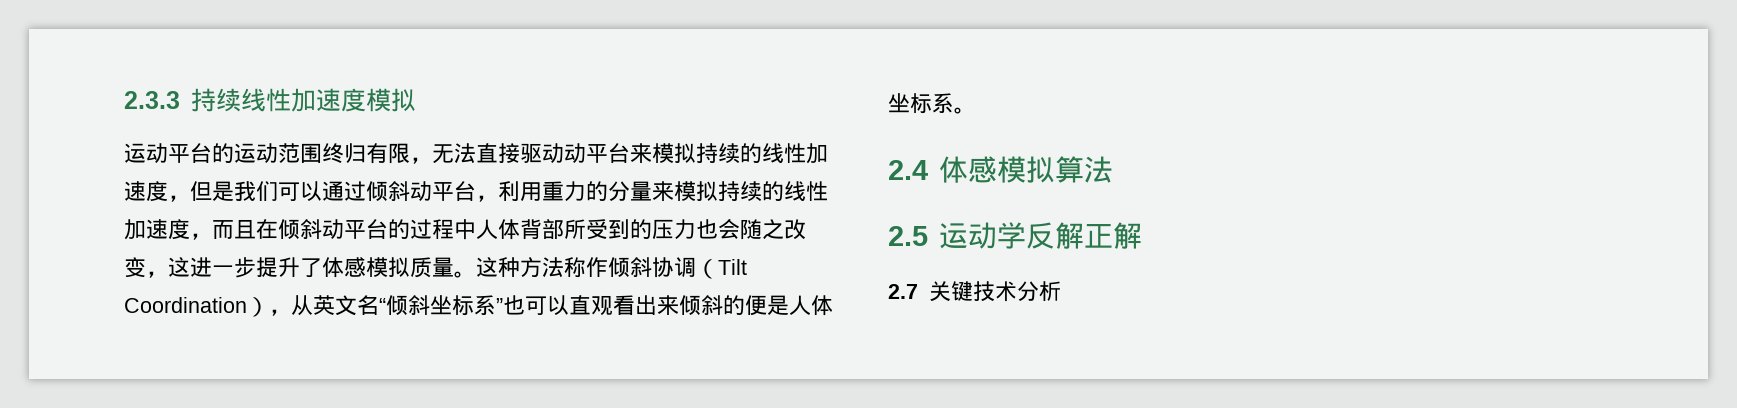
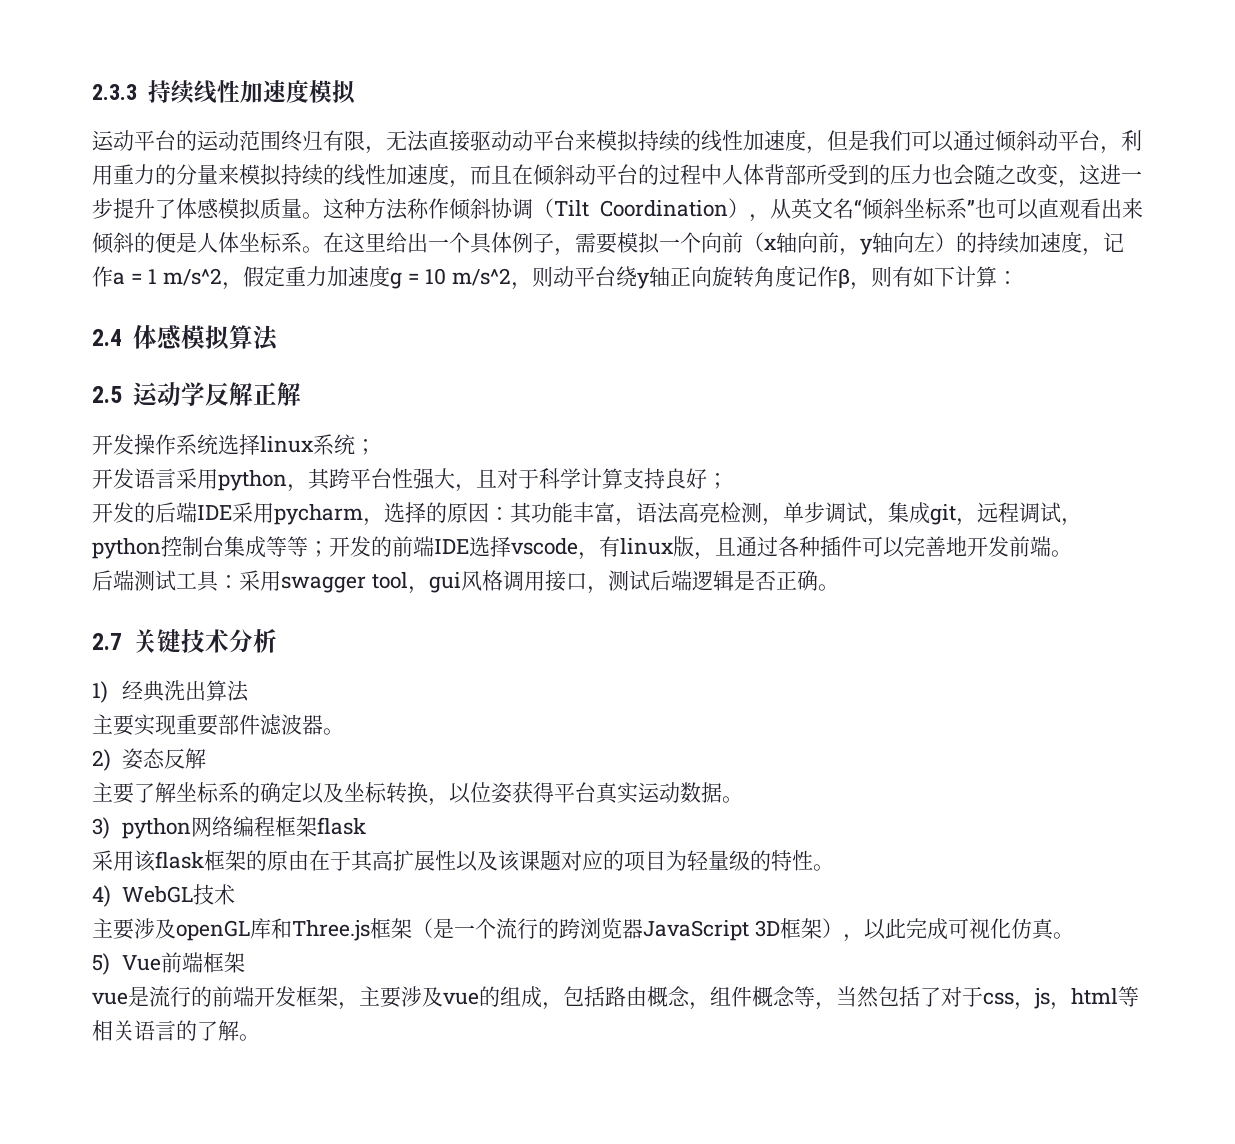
+ 在这里给出一个具体例子，需要模拟一个向前（x轴向前，y轴向左）的持续加速度，记作a = 1 m/s^2，假定重力加速度g = 10 m/s^2，则动平台绕y轴正向旋转角度记作β，则有如下计算：
+ 开发操作系统选择linux系统；
+ 开发语言采用python，其跨平台性强大，且对于科学计算支持良好；
+ 开发的后端IDE采用pycharm，选择的原因：其功能丰富，语法高亮检测，单步调试，集成git，远程调试，python控制台集成等等；开发的前端IDE选择vscode，有linux版，且通过各种插件可以完善地开发前端。
+ 后端测试工具：采用swagger tool，gui风格调用接口，测试后端逻辑是否正确。
  2.7关键技术分析
+ 1)经典洗出算法
+ 主要实现重要部件滤波器。
+ 2)姿态反解
+ 主要了解坐标系的确定以及坐标转换，以位姿获得平台真实运动数据。
+ 3) python网络编程框架flask
+ 采用该flask框架的原由在于其高扩展性以及该课题对应的项目为轻量级的特性。
+ 4) WebGL技术
+ 主要涉及openGL库和Three.js框架（是一个流行的跨浏览器JavaScript 3D框架），以此完成可视化仿真。
+ 5) Vue前端框架
+ vue是流行的前端开发框架，主要涉及vue的组成，包括路由概念，组件概念等，当然包括了对于css，js，html等相关语言的了解。

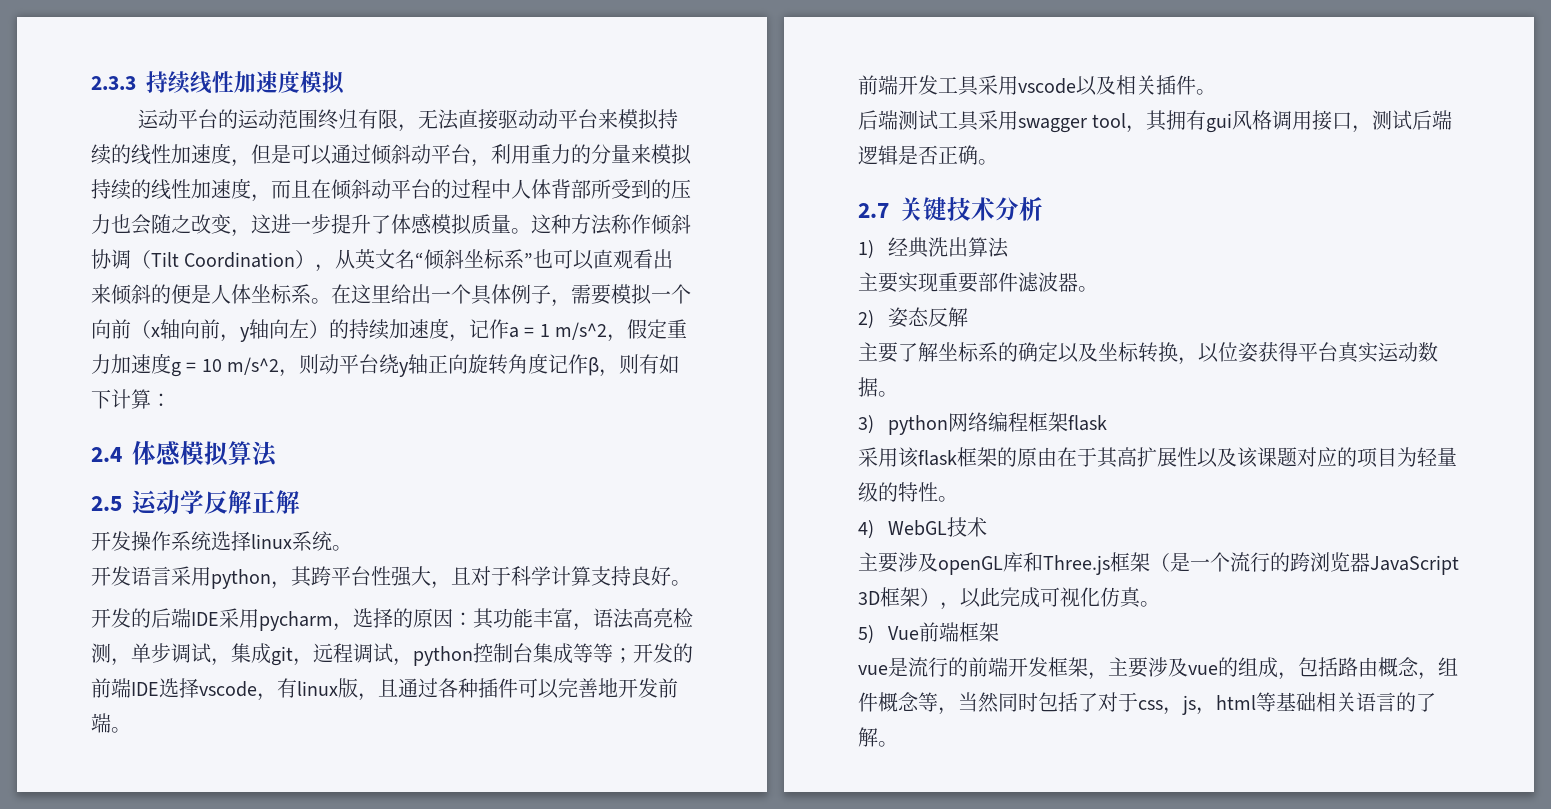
- 运动平台的运动范围终归有限，无法直接驱动动平台来模拟持续的线性加速度，但是我们可以通过倾斜动平台，利用重力的分量来模拟持续的线性加速度，而且在倾斜动平台的过程中人体背部所受到的压力也会随之改变，这进一步提升了体感模拟质量。
+ 运动平台的运动范围终归有限，无法直接驱动动平台来模拟持续的线性加速度，但是可以通过倾斜动平台，利用重力的分量来模拟持续的线性加速度，而且在倾斜动平台的过程中人体背部所受到的压力也会随之改变，这进一步提升了体感模拟质量。
- 开发操作系统选择linux系统；
+ 开发操作系统选择linux系统。
- 开发语言采用python，其跨平台性强大，且对于科学计算支持良好；
+ 开发语言采用python，其跨平台性强大，且对于科学计算支持良好。
+ 前端开发工具采用vscode以及相关插件。
- 后端测试工具：采用swagger tool，gui风格调用接口，测试后端逻辑是否正确。
+ 后端测试工具采用swagger tool，其拥有gui风格调用接口，测试后端逻辑是否正确。
- vue是流行的前端开发框架，主要涉及vue的组成，包括路由概念，组件概念等，当然包括了对于css，js，html等相关语言的了解。
+ vue是流行的前端开发框架，主要涉及vue的组成，包括路由概念，组件概念等，当然同时包括了对于css，js，html等基础相关语言的了解。

